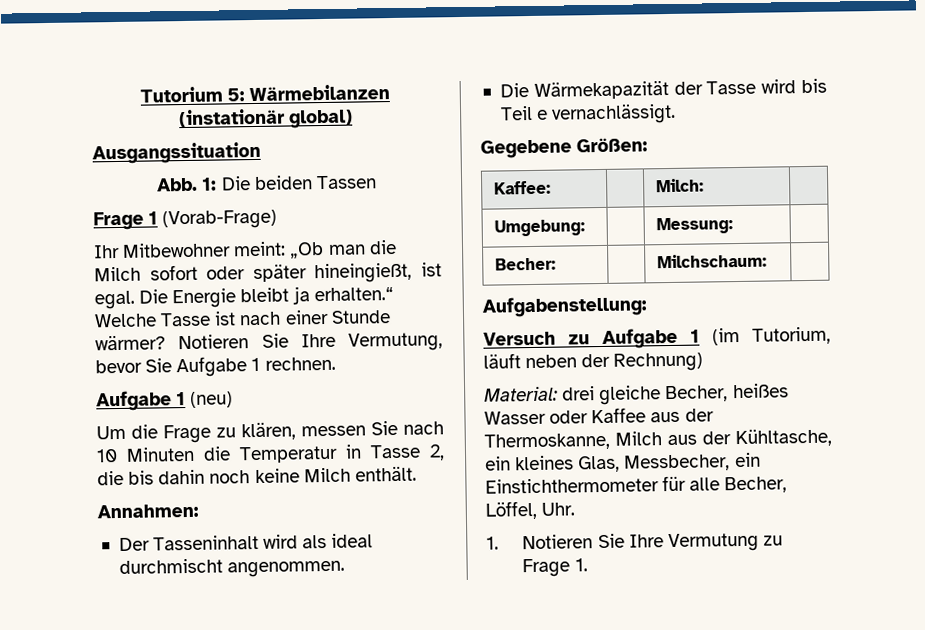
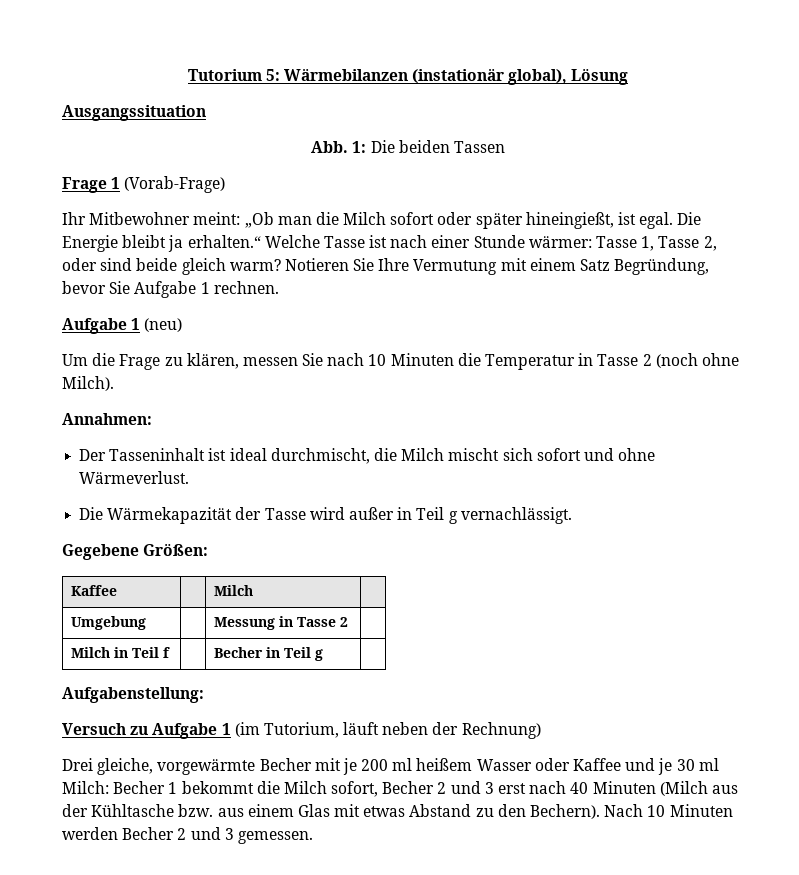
- Tutorium 5: Wärmebilanzen (instationär global)
+ Tutorium 5: Wärmebilanzen (instationär global), Lösung
- Die Energie bleibt ja erhalten.“ Welche Tasse ist nach einer Stunde wärmer? Notieren Sie Ihre Vermutung, bevor Sie Aufgabe 1 rechnen.
+ Die Energie bleibt ja erhalten.“ Welche Tasse ist nach einer Stunde wärmer: Tasse 1, Tasse 2, oder sind beide gleich warm? Notieren Sie Ihre Vermutung mit einem Satz Begründung, bevor Sie Aufgabe 1 rechnen.
- Um die Frage zu klären, messen Sie nach 10 Minuten die Temperatur in Tasse 2, die bis dahin noch keine Milch enthält.
+ Um die Frage zu klären, messen Sie nach 10 Minuten die Temperatur in Tasse 2 (noch ohne Milch).
  Annahmen:
- Der Tasseninhalt wird als ideal durchmischt angenommen.
+ Der Tasseninhalt ist ideal durchmischt, die Milch mischt sich sofort und ohne Wärmeverlust.
- Die Wärmekapazität der Tasse wird bis Teil e vernachlässigt.
+ Die Wärmekapazität der Tasse wird außer in Teil g vernachlässigt.
- Kaffee: | | Milch: |
- Umgebung: | | Messung: |
- Becher: | | Milchschaum: |
+ Kaffee | | Milch |
+ Umgebung | | Messung in Tasse 2 |
+ Milch in Teil f | | Becher in Teil g |
- Material: drei gleiche Becher, heißes Wasser oder Kaffee aus der Thermoskanne, Milch aus der Kühltasche, ein kleines Glas, Messbecher, ein Einstichthermometer für alle Becher, Löffel, Uhr.
- 1. Notieren Sie Ihre Vermutung zu Frage 1.
+ Drei gleiche, vorgewärmte Becher mit je 200 ml heißem Wasser oder Kaffee und je 30 ml Milch: Becher 1 bekommt die Milch sofort, Becher 2 und 3 erst nach 40 Minuten (Milch aus der Kühltasche bzw. aus einem Glas mit etwas Abstand zu den Bechern). Nach 10 Minuten werden Becher 2 und 3 gemessen.

